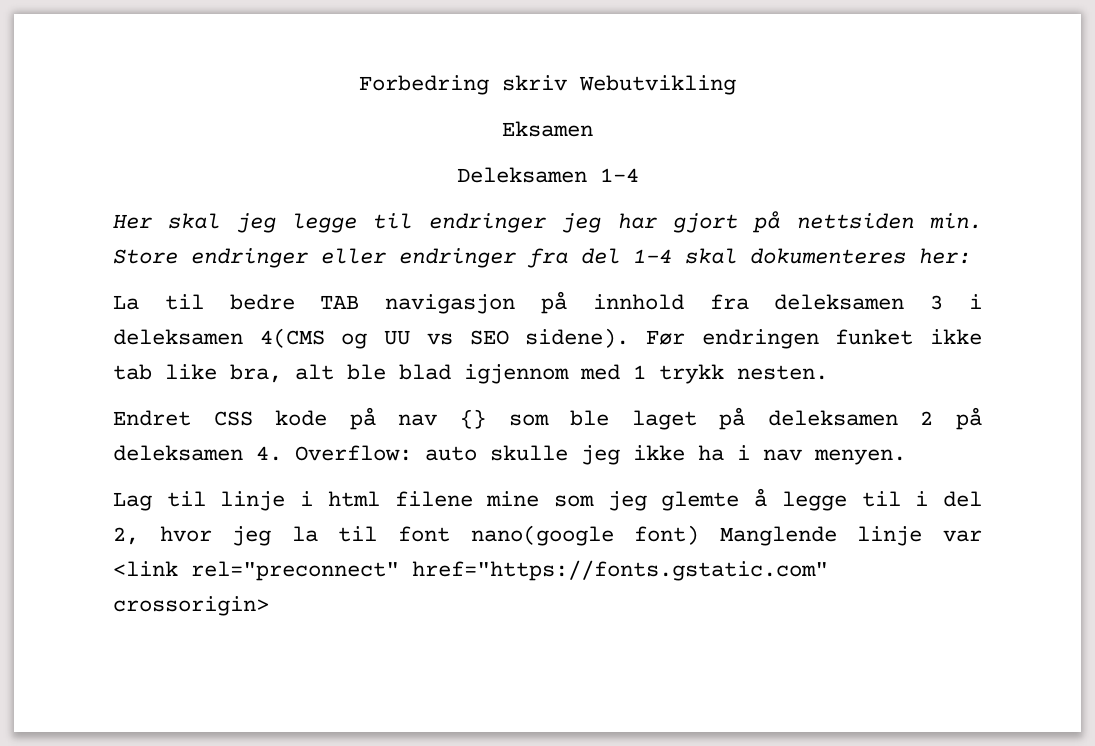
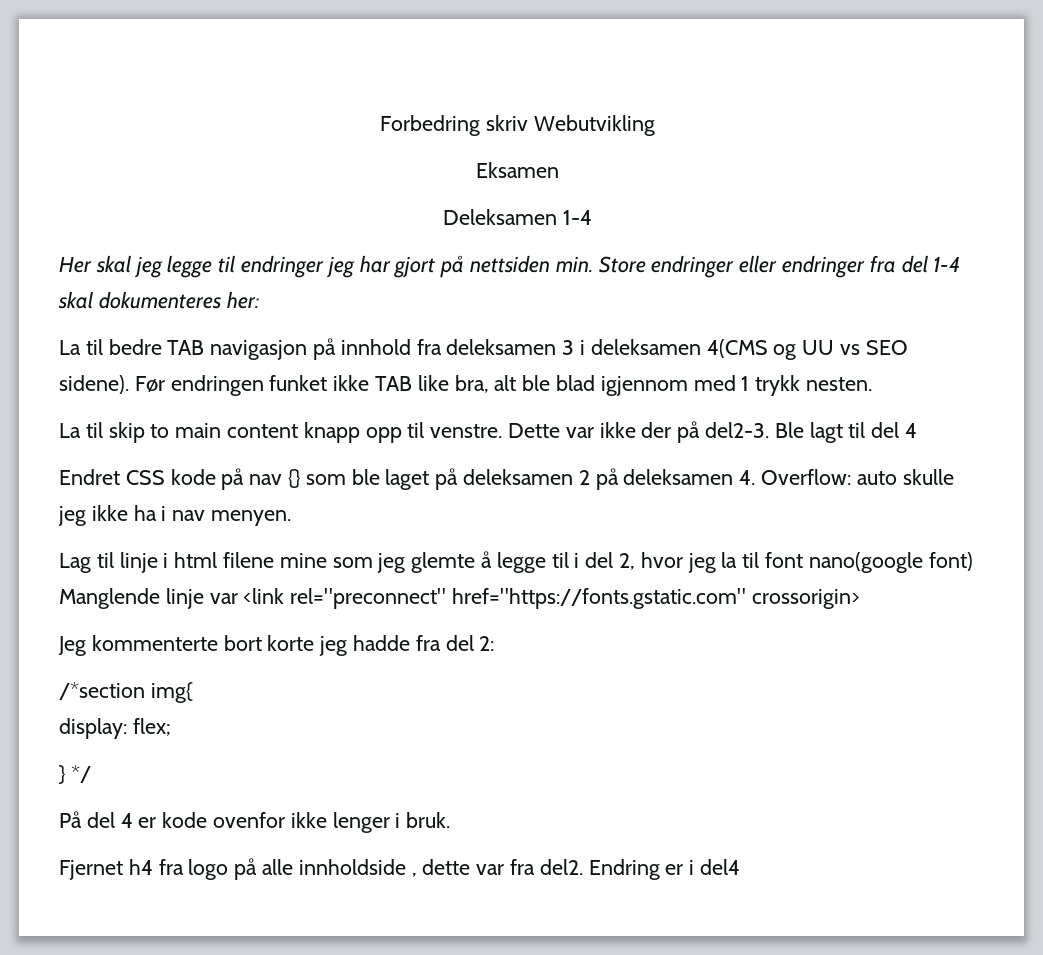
- Før endringen funket ikke tab like bra, alt ble blad igjennom med 1 trykk nesten.
+ Før endringen funket ikke TAB like bra, alt ble blad igjennom med 1 trykk nesten.
+ La til skip to main content knapp opp til venstre. Dette var ikke der på del2-3. Ble lagt til del 4
+ Jeg kommenterte bort korte jeg hadde fra del 2:
+ /*section img{
+ display: flex;
+ } */
+ På del 4 er kode ovenfor ikke lenger i bruk.
+ Fjernet h4 fra logo på alle innholdside , dette var fra del2. Endring er i del4

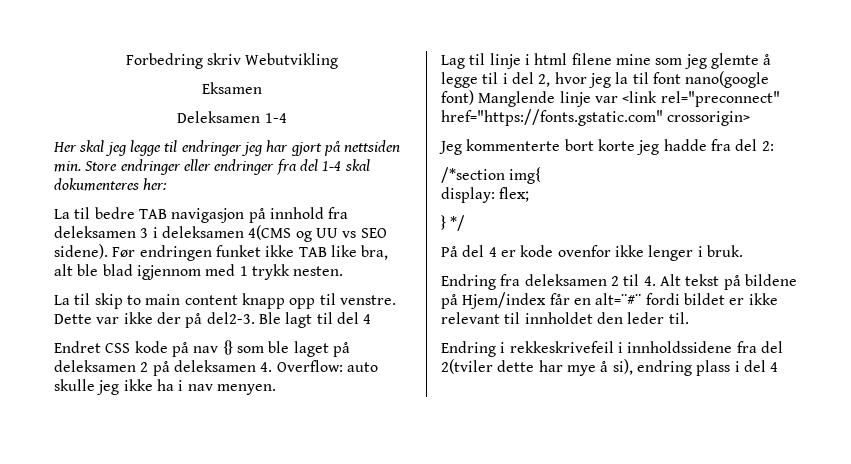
- Fjernet h4 fra logo på alle innholdside , dette var fra del2. Endring er i del4
+ Endring fra deleksamen 2 til 4. Alt tekst på bildene på Hjem/index får en alt=¨#¨ fordi bildet er ikke relevant til innholdet den leder til.
+ Endring i rekkeskrivefeil i innholdssidene fra del 2(tviler dette har mye å si), endring plass i del 4

